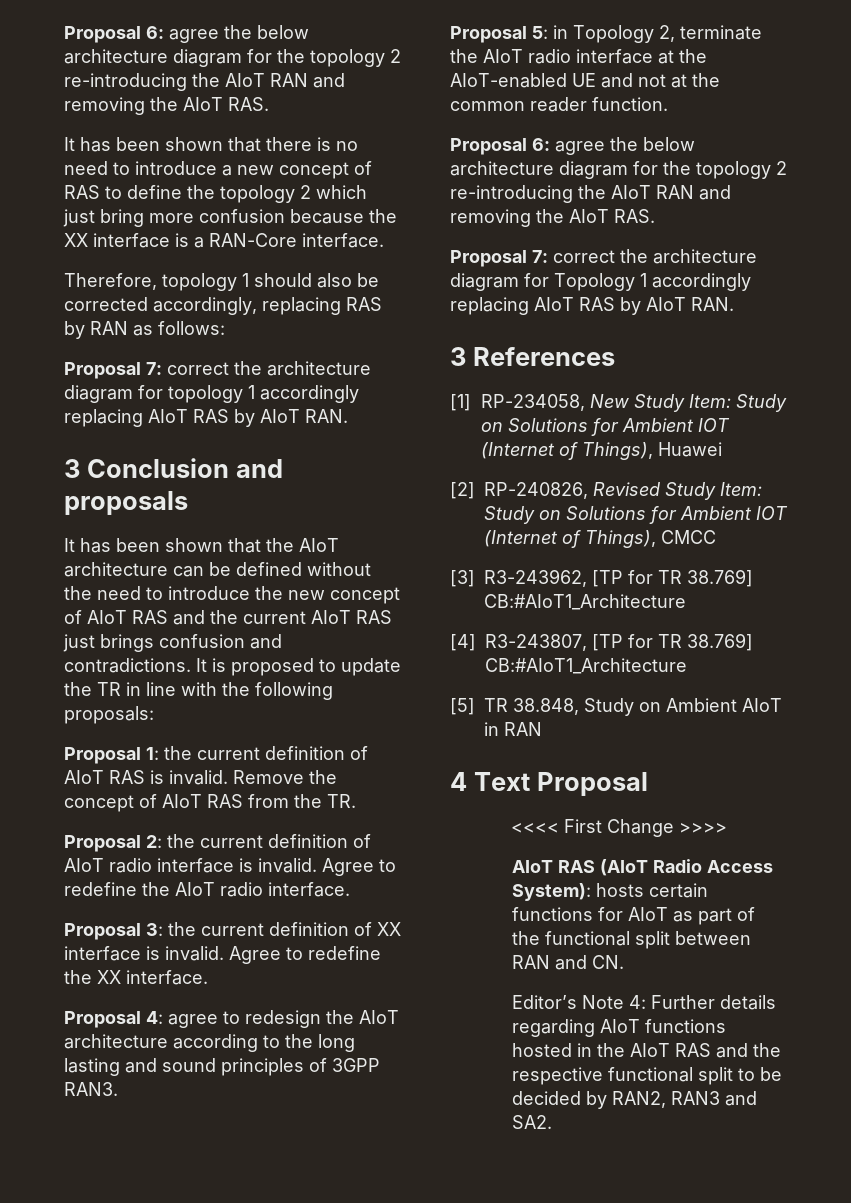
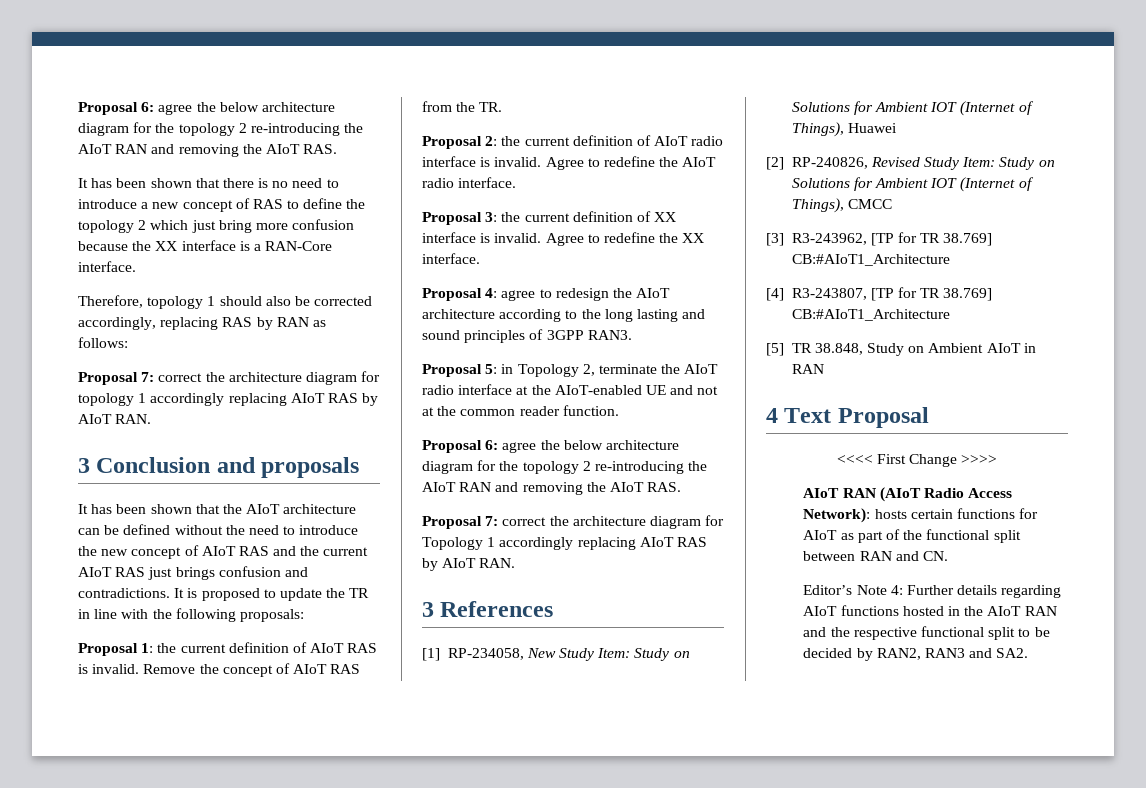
- AIoT RAS (AIoT Radio Access System): hosts certain functions for AIoT as part of the functional split between RAN and CN.
+ AIoT RAN (AIoT Radio Access Network): hosts certain functions for AIoT as part of the functional split between RAN and CN.
- Editor’s Note 4: Further details regarding AIoT functions hosted in the AIoT RAS and the respective functional split to be decided by RAN2, RAN3 and SA2.
+ Editor’s Note 4: Further details regarding AIoT functions hosted in the AIoT RAN and the respective functional split to be decided by RAN2, RAN3 and SA2.

